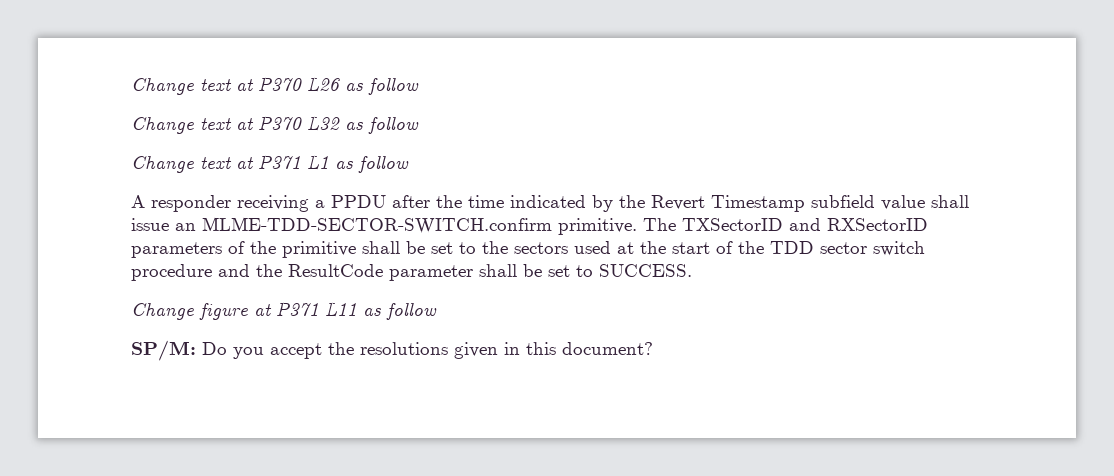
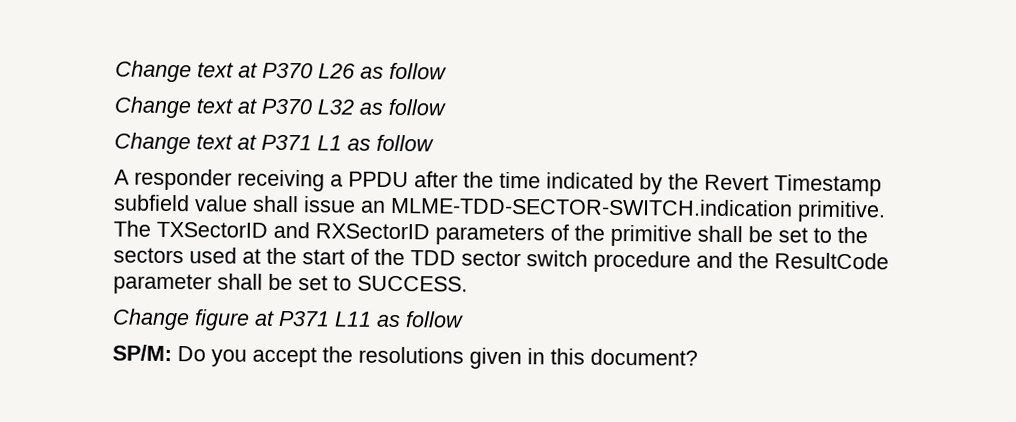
- A responder receiving a PPDU after the time indicated by the Revert Timestamp subfield value shall issue an MLME-TDD-SECTOR-SWITCH.confirm primitive.
+ A responder receiving a PPDU after the time indicated by the Revert Timestamp subfield value shall issue an MLME-TDD-SECTOR-SWITCH.indication primitive.

